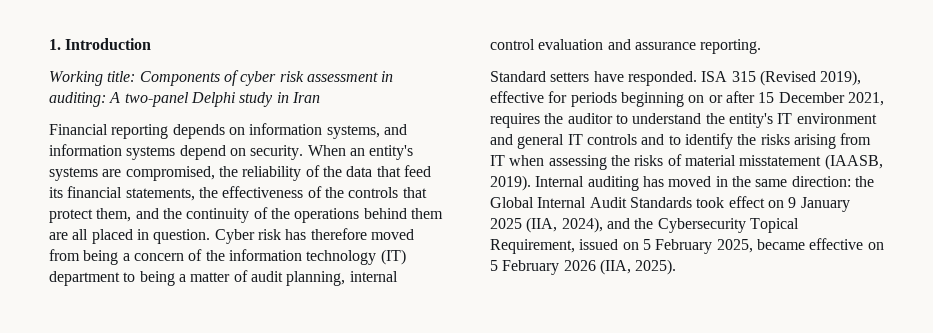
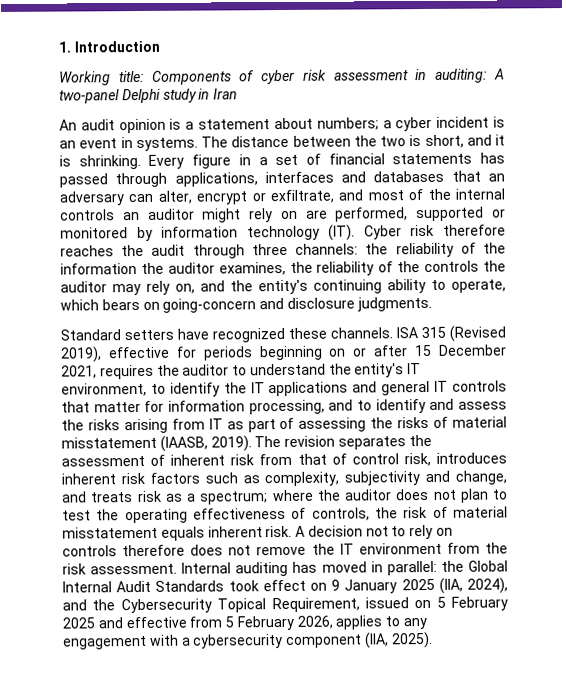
- Financial reporting depends on information systems, and information systems depend on security. When an entity's systems are compromised, the reliability of the data that feed its financial statements, the effectiveness of the controls that protect them, and the continuity of the operations behind them are all placed in question. Cyber risk has therefore moved from being a concern of the information technology (IT) department to being a matter of audit planning, internal control evaluation and assurance reporting.
+ An audit opinion is a statement about numbers; a cyber incident is an event in systems. The distance between the two is short, and it is shrinking. Every figure in a set of financial statements has passed through applications, interfaces and databases that an adversary can alter, encrypt or exfiltrate, and most of the internal controls an auditor might rely on are performed, supported or monitored by information technology (IT). Cyber risk therefore reaches the audit through three channels: the reliability of the information the auditor examines, the reliability of the controls the auditor may rely on, and the entity's continuing ability to operate, which bears on going-concern and disclosure judgments.
- Standard setters have responded.
+ Standard setters have recognized these channels.
- ISA 315 (Revised 2019), effective for periods beginning on or after 15 December 2021, requires the auditor to understand the entity's IT environment and general IT controls and to identify the risks arising from IT when assessing the risks of material misstatement (IAASB, 2019).
+ ISA 315 (Revised 2019), effective for periods beginning on or after 15 December 2021, requires the auditor to understand the entity's IT environment, to identify the IT applications and general IT controls that matter for information processing, and to identify and assess the risks arising from IT as part of assessing the risks of material misstatement (IAASB, 2019).
+ The revision separates the assessment of inherent risk from that of control risk, introduces inherent risk factors such as complexity, subjectivity and change, and treats risk as a spectrum; where the auditor does not plan to test the operating effectiveness of controls, the risk of material misstatement equals inherent risk. A decision not to rely on controls therefore does not remove the IT environment from the risk assessment.
- Internal auditing has moved in the same direction: the Global Internal Audit Standards took effect on 9 January 2025 (IIA, 2024), and the Cybersecurity Topical Requirement, issued on 5 February 2025, became effective on 5 February 2026 (IIA, 2025).
+ Internal auditing has moved in parallel: the Global Internal Audit Standards took effect on 9 January 2025 (IIA, 2024), and the Cybersecurity Topical Requirement, issued on 5 February 2025 and effective from 5 February 2026, applies to any engagement with a cybersecurity component (IIA, 2025).

